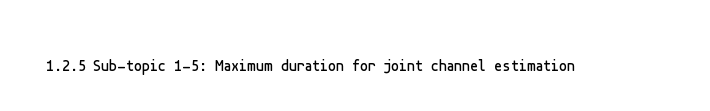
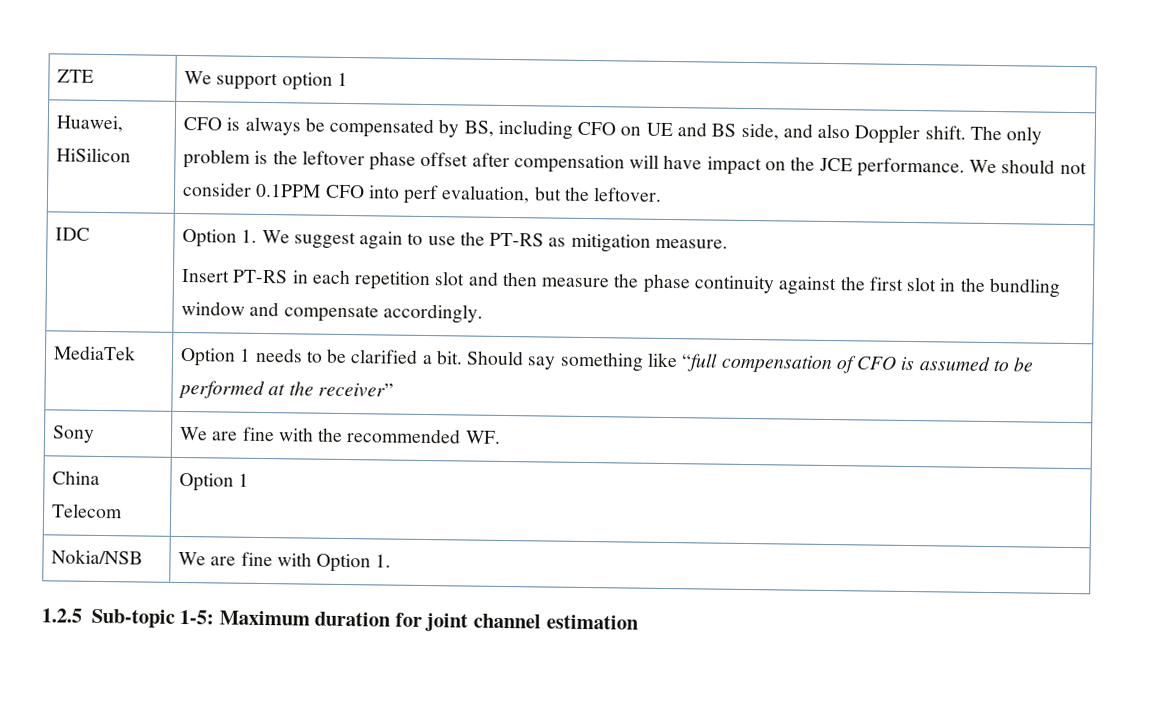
+ ZTE | We support option 1
+ Huawei, HiSilicon | CFO is always be compensated by BS, including CFO on UE and BS side, and also Doppler shift. The only problem is the leftover phase offset after compensation will have impact on the JCE performance. We should not consider 0.1PPM CFO into perf evaluation, but the leftover.
+ IDC | Option 1. We suggest again to use the PT-RS as mitigation measure.
+ Insert PT-RS in each repetition slot and then measure the phase continuity against the first slot in the bundling window and compensate accordingly.
+ MediaTek | Option 1 needs to be clarified a bit. Should say something like “full compensation of CFO is assumed to be performed at the receiver”
+ Sony | We are fine with the recommended WF.
+ China Telecom | Option 1
+ Nokia/NSB | We are fine with Option 1.

